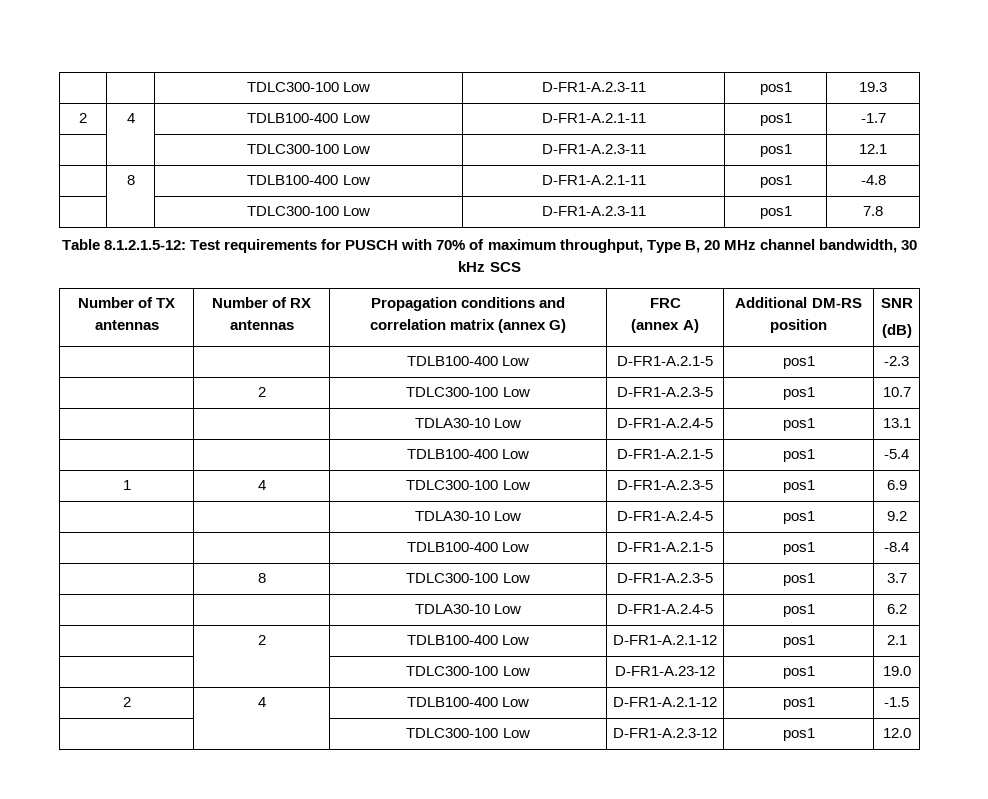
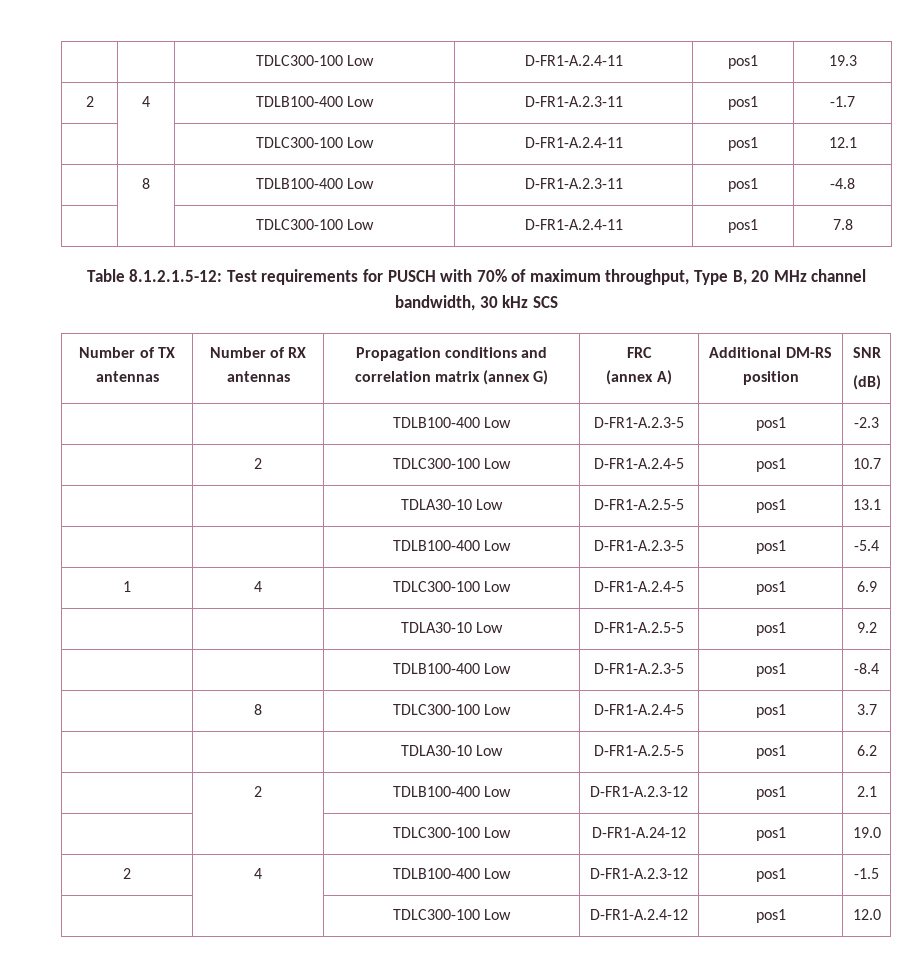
- | | TDLC300-100 Low | D-FR1-A.2.3-11 | pos1 | 19.3
+ | | TDLC300-100 Low | D-FR1-A.2.4-11 | pos1 | 19.3
- 2 | 4 | TDLB100-400 Low | D-FR1-A.2.1-11 | pos1 | -1.7
+ 2 | 4 | TDLB100-400 Low | D-FR1-A.2.3-11 | pos1 | -1.7
- | | TDLC300-100 Low | D-FR1-A.2.3-11 | pos1 | 12.1
+ | | TDLC300-100 Low | D-FR1-A.2.4-11 | pos1 | 12.1
- | 8 | TDLB100-400 Low | D-FR1-A.2.1-11 | pos1 | -4.8
+ | 8 | TDLB100-400 Low | D-FR1-A.2.3-11 | pos1 | -4.8
- | | TDLC300-100 Low | D-FR1-A.2.3-11 | pos1 | 7.8
+ | | TDLC300-100 Low | D-FR1-A.2.4-11 | pos1 | 7.8
- | | TDLB100-400 Low | D-FR1-A.2.1-5 | pos1 | -2.3
+ | | TDLB100-400 Low | D-FR1-A.2.3-5 | pos1 | -2.3
- | 2 | TDLC300-100 Low | D-FR1-A.2.3-5 | pos1 | 10.7
+ | 2 | TDLC300-100 Low | D-FR1-A.2.4-5 | pos1 | 10.7
- | | TDLA30-10 Low | D-FR1-A.2.4-5 | pos1 | 13.1
+ | | TDLA30-10 Low | D-FR1-A.2.5-5 | pos1 | 13.1
- | | TDLB100-400 Low | D-FR1-A.2.1-5 | pos1 | -5.4
+ | | TDLB100-400 Low | D-FR1-A.2.3-5 | pos1 | -5.4
- 1 | 4 | TDLC300-100 Low | D-FR1-A.2.3-5 | pos1 | 6.9
+ 1 | 4 | TDLC300-100 Low | D-FR1-A.2.4-5 | pos1 | 6.9
- | | TDLA30-10 Low | D-FR1-A.2.4-5 | pos1 | 9.2
+ | | TDLA30-10 Low | D-FR1-A.2.5-5 | pos1 | 9.2
- | | TDLB100-400 Low | D-FR1-A.2.1-5 | pos1 | -8.4
+ | | TDLB100-400 Low | D-FR1-A.2.3-5 | pos1 | -8.4
- | 8 | TDLC300-100 Low | D-FR1-A.2.3-5 | pos1 | 3.7
+ | 8 | TDLC300-100 Low | D-FR1-A.2.4-5 | pos1 | 3.7
- | | TDLA30-10 Low | D-FR1-A.2.4-5 | pos1 | 6.2
+ | | TDLA30-10 Low | D-FR1-A.2.5-5 | pos1 | 6.2
- | 2 | TDLB100-400 Low | D-FR1-A.2.1-12 | pos1 | 2.1
+ | 2 | TDLB100-400 Low | D-FR1-A.2.3-12 | pos1 | 2.1
- | | TDLC300-100 Low | D-FR1-A.23-12 | pos1 | 19.0
+ | | TDLC300-100 Low | D-FR1-A.24-12 | pos1 | 19.0
- 2 | 4 | TDLB100-400 Low | D-FR1-A.2.1-12 | pos1 | -1.5
+ 2 | 4 | TDLB100-400 Low | D-FR1-A.2.3-12 | pos1 | -1.5
- | | TDLC300-100 Low | D-FR1-A.2.3-12 | pos1 | 12.0
+ | | TDLC300-100 Low | D-FR1-A.2.4-12 | pos1 | 12.0

